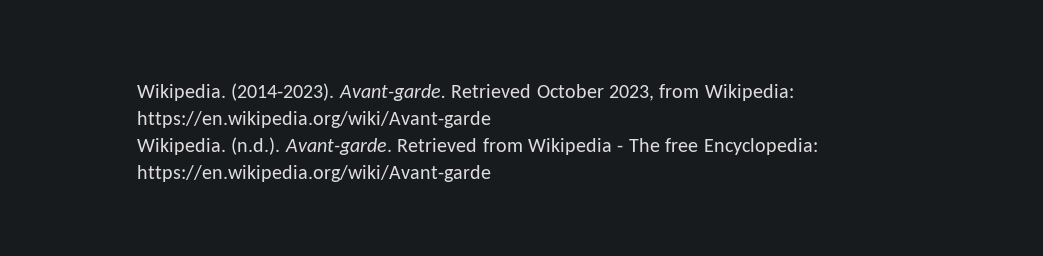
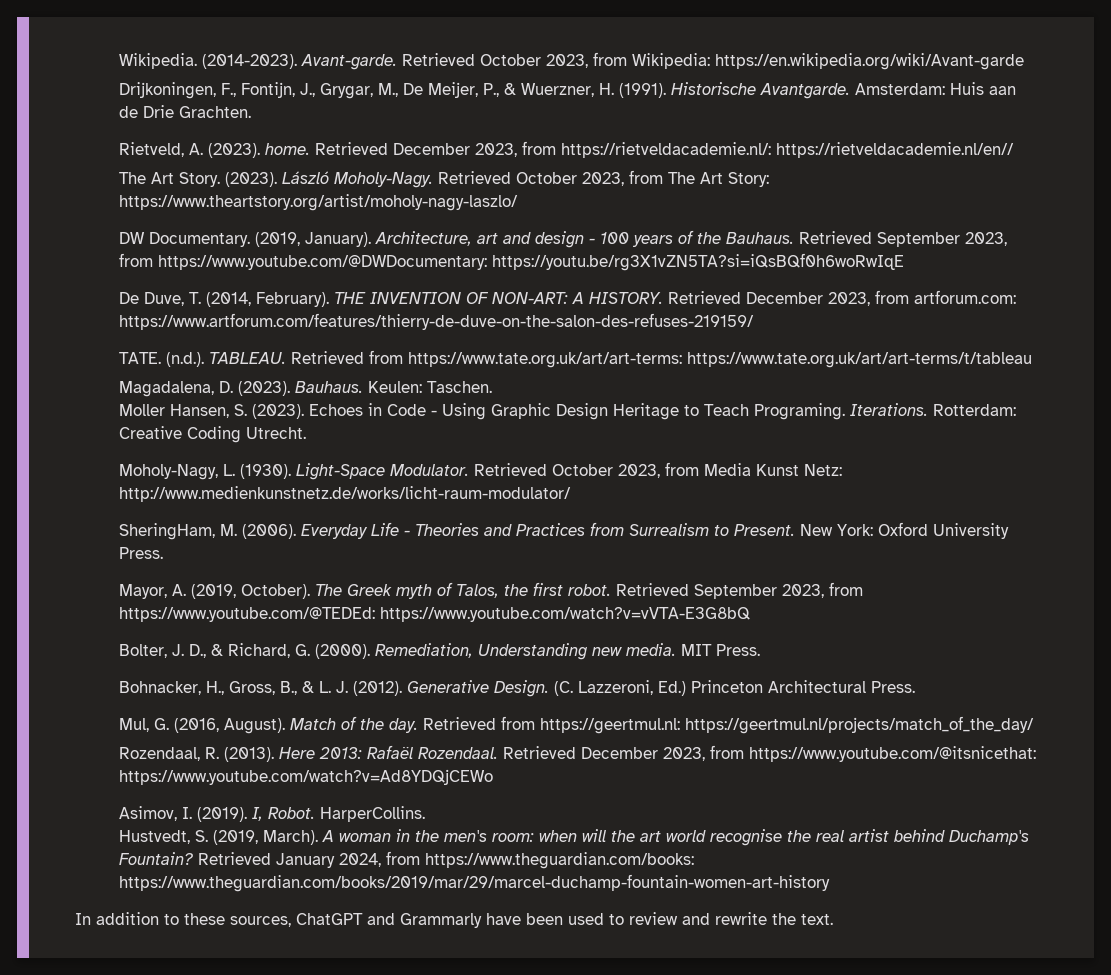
- Wikipedia. (n.d.). Avant-garde. Retrieved from Wikipedia - The free Encyclopedia: https://en.wikipedia.org/wiki/Avant-garde
+ Drijkoningen, F., Fontijn, J., Grygar, M., De Meijer, P., & Wuerzner, H. (1991). Historische Avantgarde. Amsterdam: Huis aan de Drie Grachten.
+ Rietveld, A. (2023). home. Retrieved December 2023, from https://rietveldacademie.nl/: https://rietveldacademie.nl/en//
+ The Art Story. (2023). László Moholy-Nagy. Retrieved October 2023, from The Art Story: https://www.theartstory.org/artist/moholy-nagy-laszlo/
+ DW Documentary. (2019, January). Architecture, art and design - 100 years of the Bauhaus. Retrieved September 2023, from https://www.youtube.com/@DWDocumentary: https://youtu.be/rg3X1vZN5TA?si=iQsBQf0h6woRwIqE
+ De Duve, T. (2014, February). THE INVENTION OF NON-ART: A HISTORY. Retrieved December 2023, from artforum.com: https://www.artforum.com/features/thierry-de-duve-on-the-salon-des-refuses-219159/
+ TATE. (n.d.). TABLEAU. Retrieved from https://www.tate.org.uk/art/art-terms: https://www.tate.org.uk/art/art-terms/t/tableau
+ Magadalena, D. (2023). Bauhaus. Keulen: Taschen.
+ Moller Hansen, S. (2023). Echoes in Code - Using Graphic Design Heritage to Teach Programing. Iterations. Rotterdam: Creative Coding Utrecht.
+ Moholy-Nagy, L. (1930). Light-Space Modulator. Retrieved October 2023, from Media Kunst Netz: http://www.medienkunstnetz.de/works/licht-raum-modulator/
+ SheringHam, M. (2006). Everyday Life - Theories and Practices from Surrealism to Present. New York: Oxford University Press.
+ Mayor, A. (2019, October). The Greek myth of Talos, the first robot. Retrieved September 2023, from https://www.youtube.com/@TEDEd: https://www.youtube.com/watch?v=vVTA-E3G8bQ
+ Bolter, J. D., & Richard, G. (2000). Remediation, Understanding new media. MIT Press.
+ Bohnacker, H., Gross, B., & L. J. (2012). Generative Design. (C. Lazzeroni, Ed.) Princeton Architectural Press.
+ Mul, G. (2016, August). Match of the day. Retrieved from https://geertmul.nl: https://geertmul.nl/projects/match_of_the_day/
+ Rozendaal, R. (2013). Here 2013: Rafaël Rozendaal. Retrieved December 2023, from https://www.youtube.com/@itsnicethat: https://www.youtube.com/watch?v=Ad8YDQjCEWo
+ Asimov, I. (2019). I, Robot. HarperCollins.
+ Hustvedt, S. (2019, March). A woman in the men's room: when will the art world recognise the real artist behind Duchamp's Fountain? Retrieved January 2024, from https://www.theguardian.com/books: https://www.theguardian.com/books/2019/mar/29/marcel-duchamp-fountain-women-art-history
+ In addition to these sources, ChatGPT and Grammarly have been used to review and rewrite the text.

